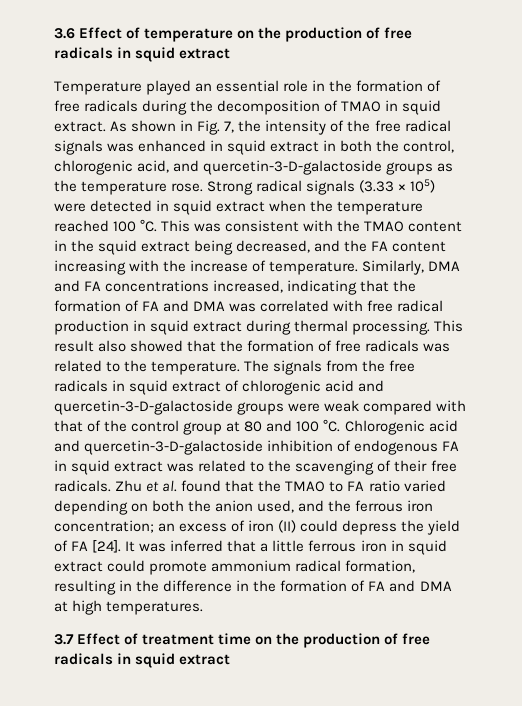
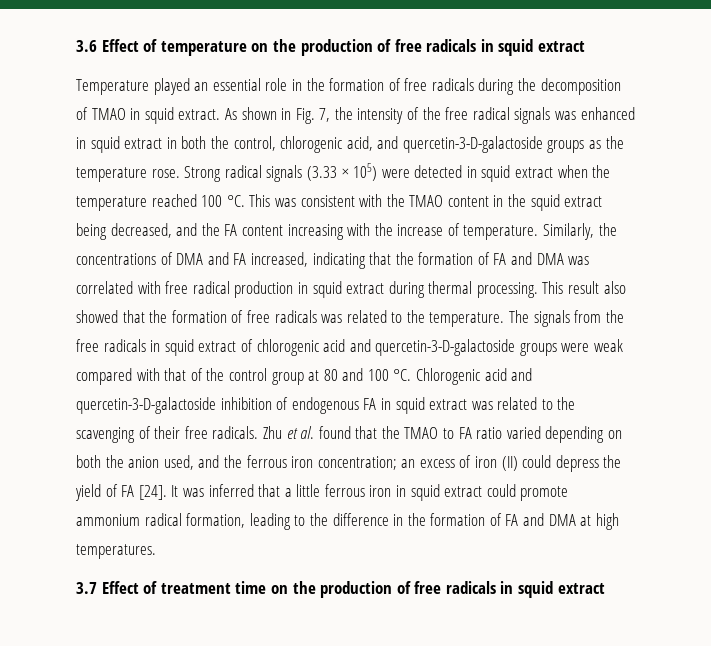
- Similarly, DMA and FA concentrations increased, indicating that the formation of FA and DMA was correlated with free radical production in squid extract during thermal processing.
+ Similarly, the concentrations of DMA and FA increased, indicating that the formation of FA and DMA was correlated with free radical production in squid extract during thermal processing.
- It was inferred that a little ferrous iron in squid extract could promote ammonium radical formation, resulting in the difference in the formation of FA and DMA at high temperatures.
+ It was inferred that a little ferrous iron in squid extract could promote ammonium radical formation, leading to the difference in the formation of FA and DMA at high temperatures.

